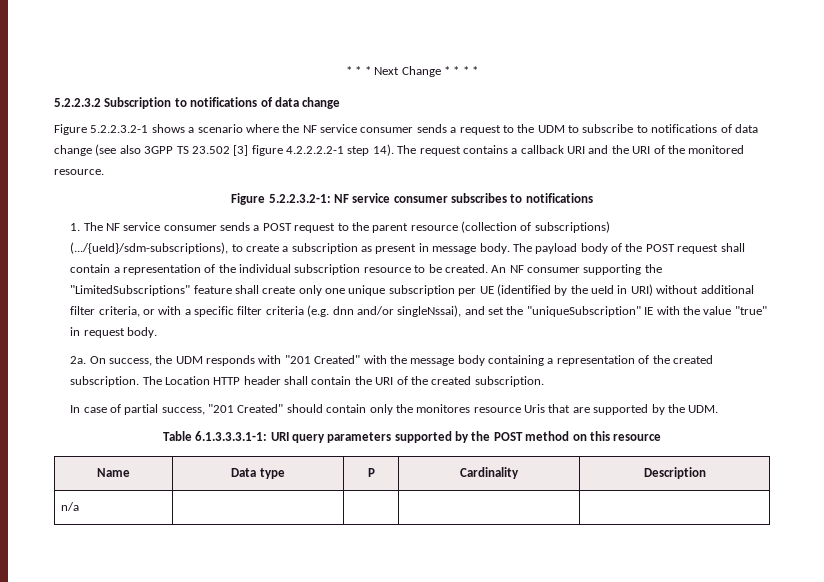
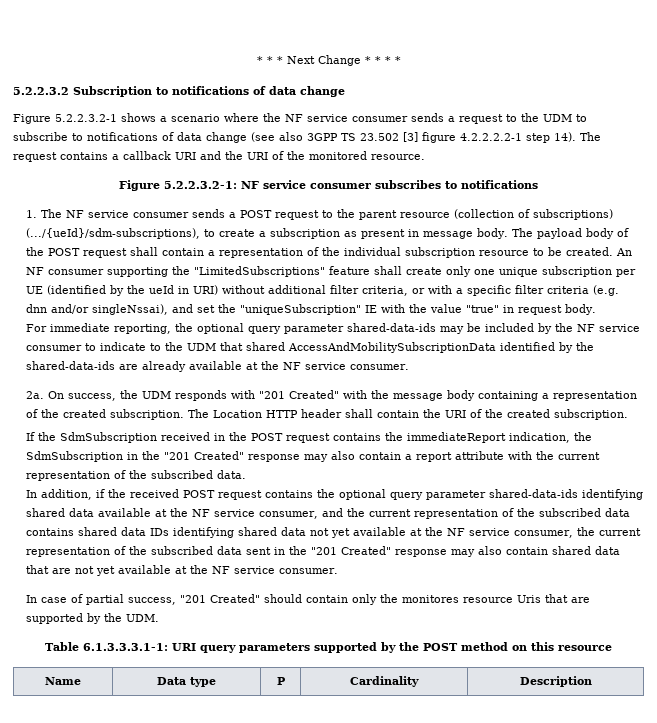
+ For immediate reporting, the optional query parameter shared-data-ids may be included by the NF service consumer to indicate to the UDM that shared AccessAndMobilitySubscriptionData identified by the shared-data-ids are already available at the NF service consumer.
+ If the SdmSubscription received in the POST request contains the immediateReport indication, the SdmSubscription in the "201 Created" response may also contain a report attribute with the current representation of the subscribed data.
+ In addition, if the received POST request contains the optional query parameter shared-data-ids identifying shared data available at the NF service consumer, and the current representation of the subscribed data contains shared data IDs identifying shared data not yet available at the NF service consumer, the current representation of the subscribed data sent in the "201 Created" response may also contain shared data that are not yet available at the NF service consumer.
- n/a | | | |

